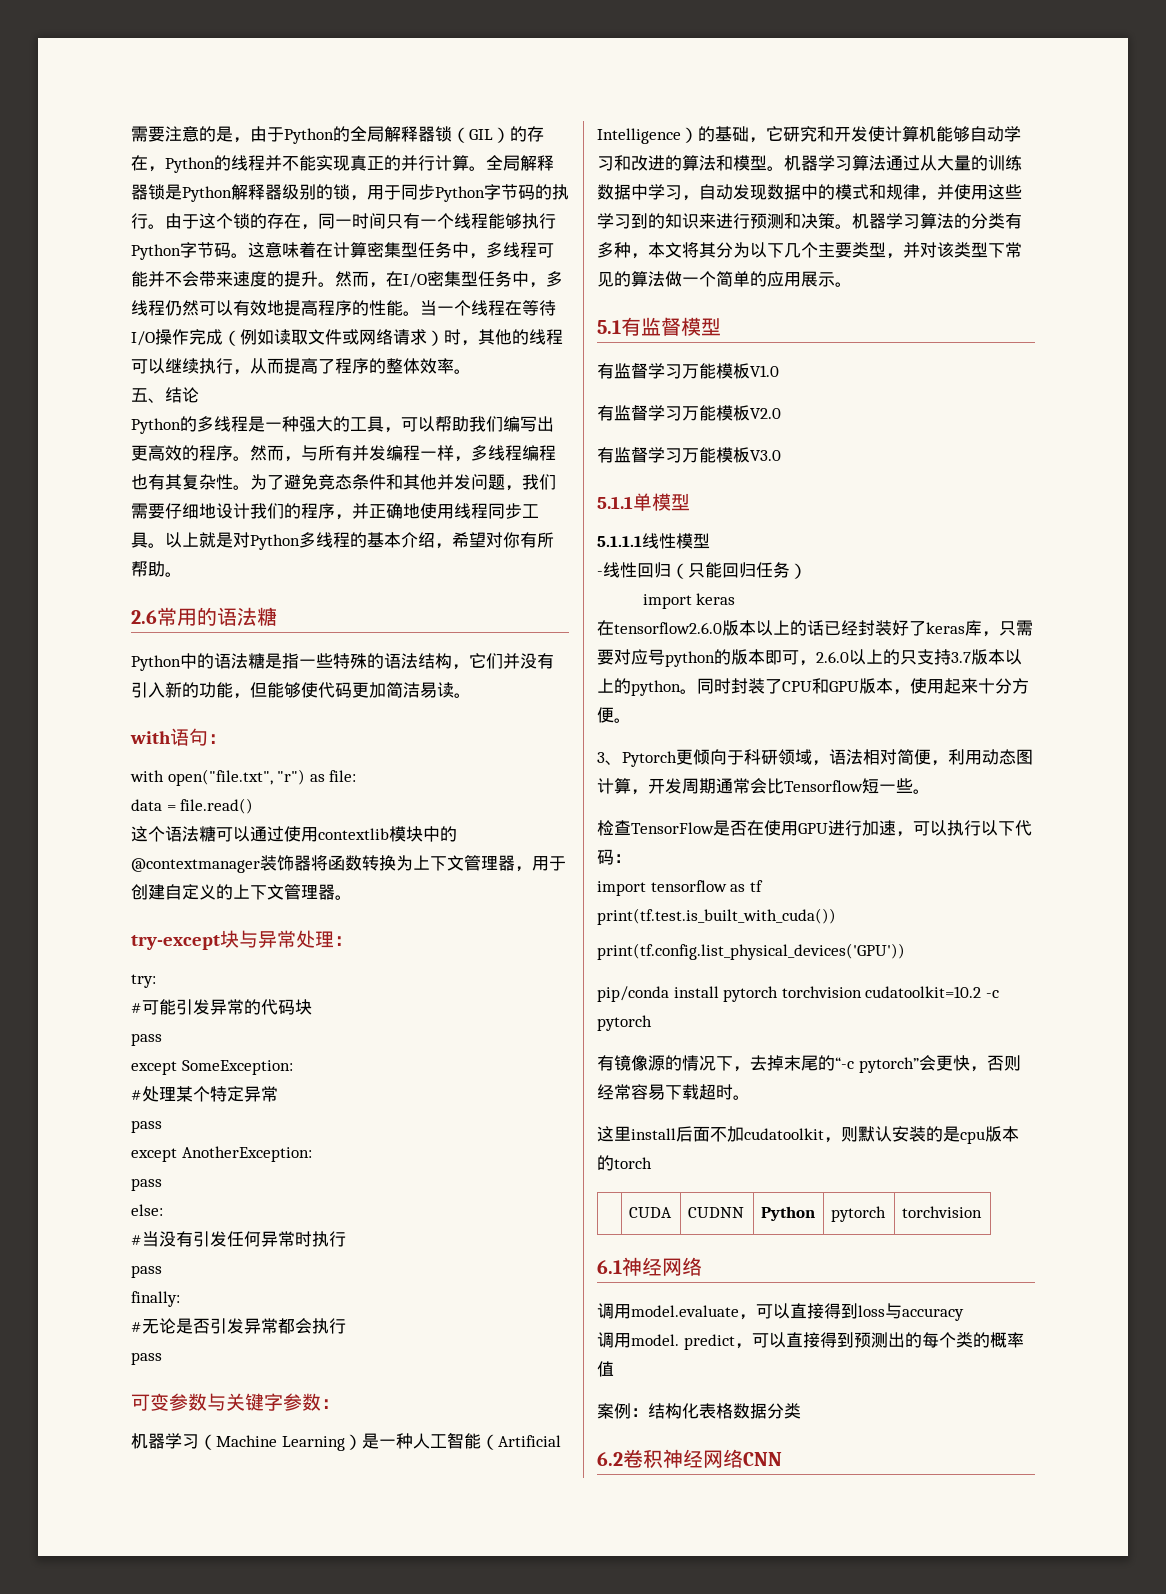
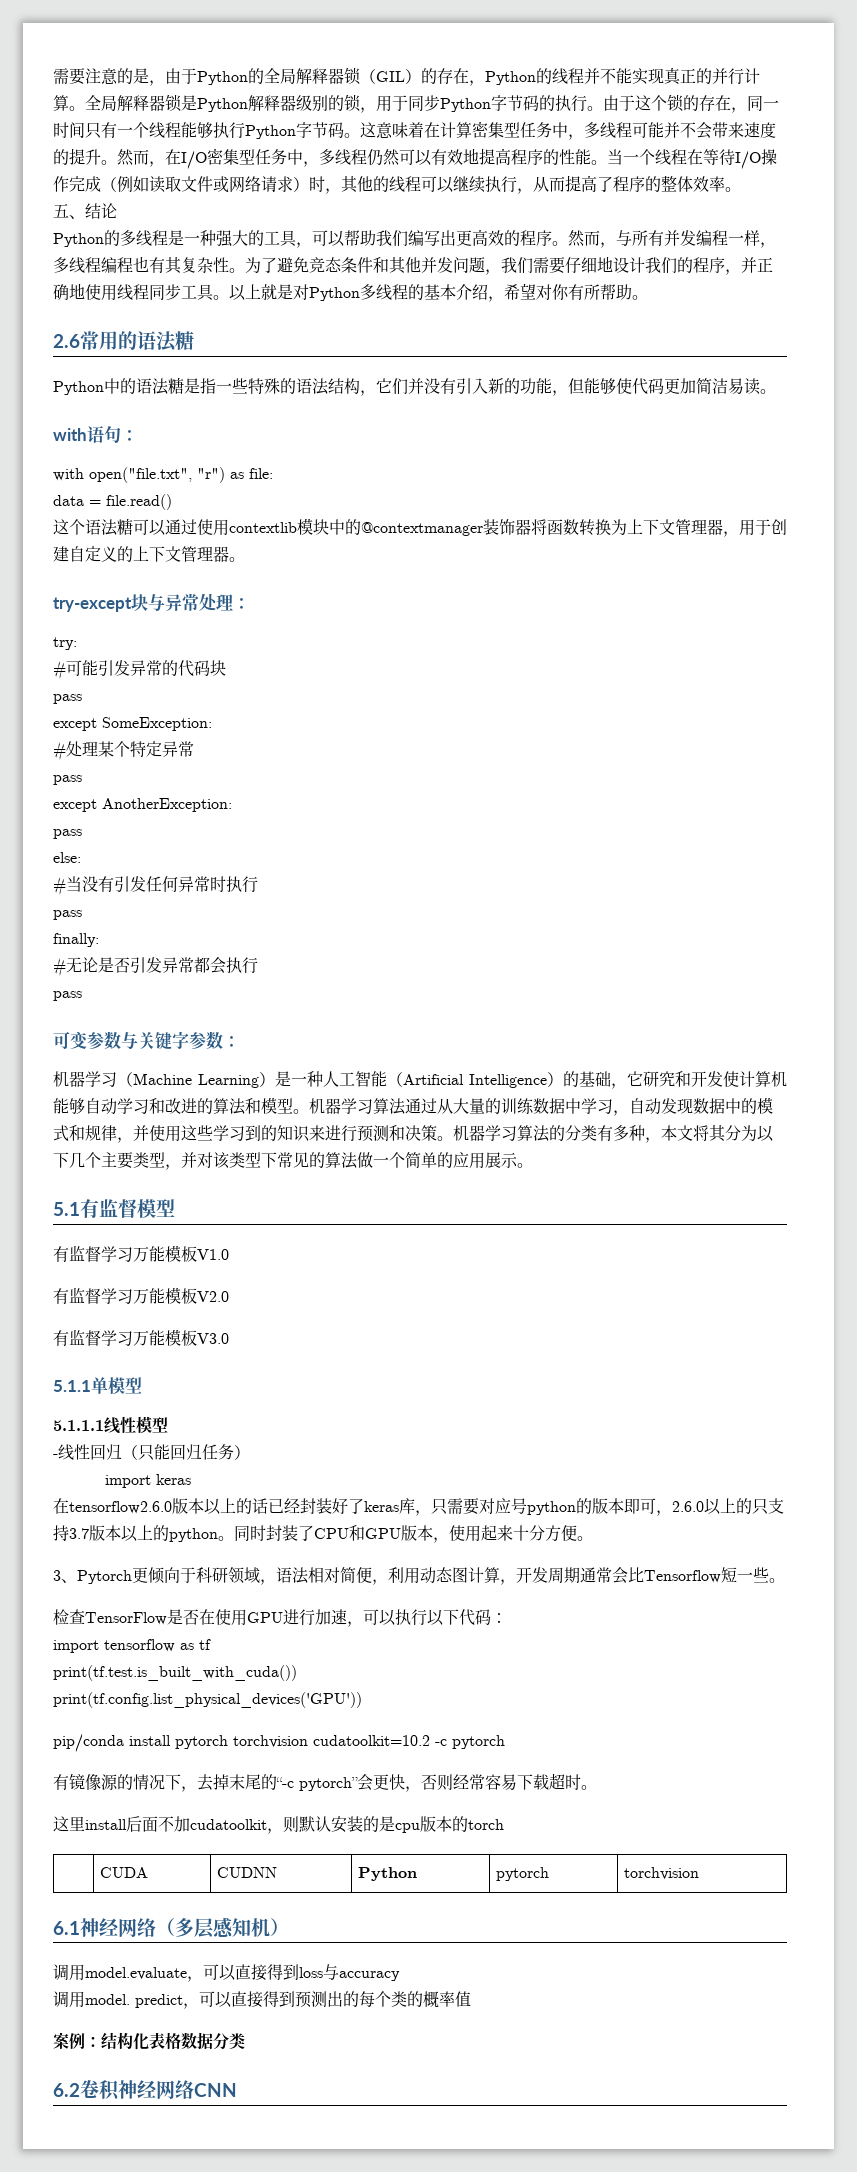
- 6.1神经网络
+ 6.1神经网络（多层感知机）

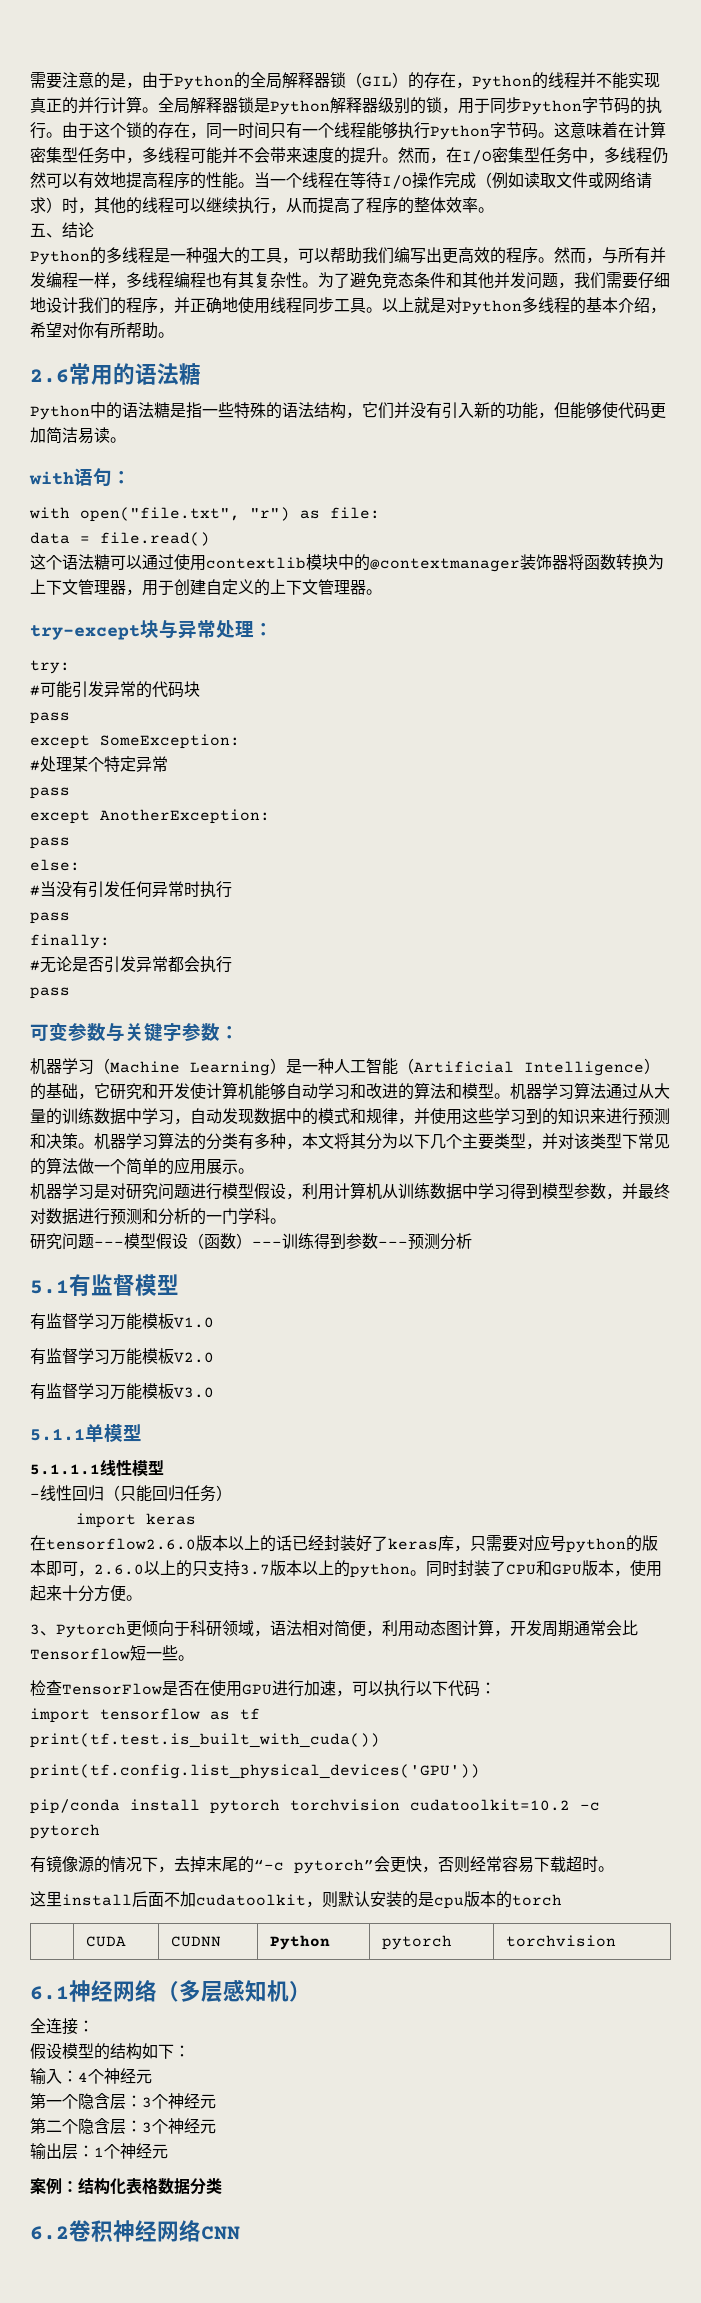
+ 机器学习是对研究问题进行模型假设，利用计算机从训练数据中学习得到模型参数，并最终对数据进行预测和分析的一门学科。
+ 研究问题---模型假设（函数）---训练得到参数---预测分析
- 调用model.evaluate，可以直接得到loss与accuracy
- 调用model. predict，可以直接得到预测出的每个类的概率值
+ 全连接：
+ 假设模型的结构如下：
+ 输入：4个神经元
+ 第一个隐含层：3个神经元
+ 第二个隐含层：3个神经元
+ 输出层：1个神经元

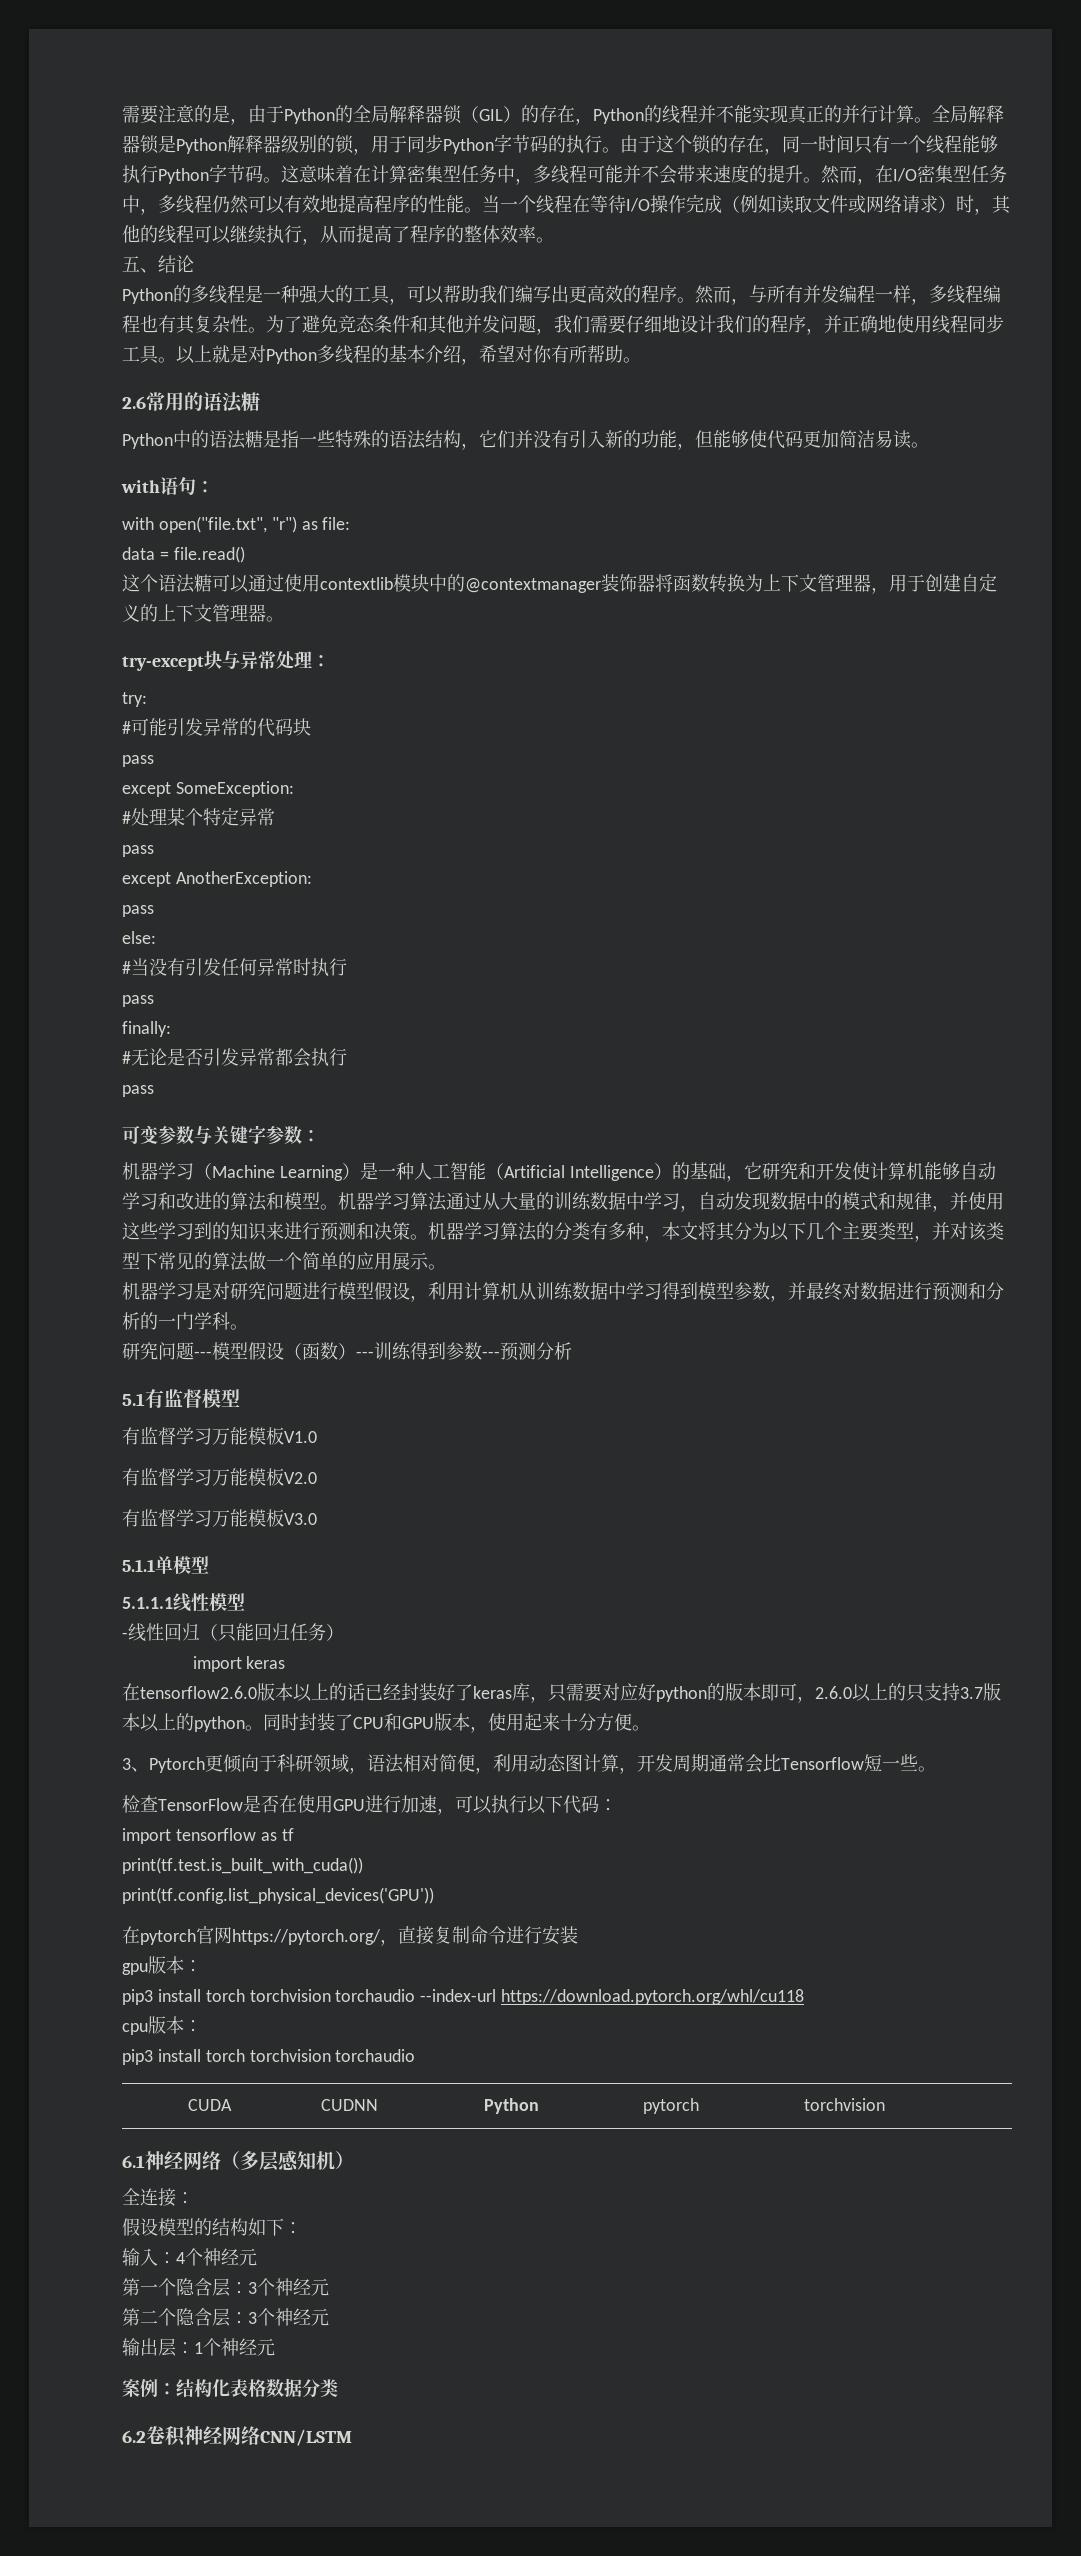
- 在tensorflow2.6.0版本以上的话已经封装好了keras库，只需要对应号python的版本即可，2.6.0以上的只支持3.7版本以上的python。
+ 在tensorflow2.6.0版本以上的话已经封装好了keras库，只需要对应好python的版本即可，2.6.0以上的只支持3.7版本以上的python。
- pip/conda install pytorch torchvision cudatoolkit=10.2 -c pytorch
- 有镜像源的情况下，去掉末尾的“-c pytorch”会更快，否则经常容易下载超时。
- 这里install后面不加cudatoolkit，则默认安装的是cpu版本的torch
+ 在pytorch官网https://pytorch.org/，直接复制命令进行安装
+ gpu版本：
+ pip3 install torch torchvision torchaudio --index-url https://download.pytorch.org/whl/cu118
+ cpu版本：
+ pip3 install torch torchvision torchaudio
- 6.2卷积神经网络CNN
+ 6.2卷积神经网络CNN/LSTM

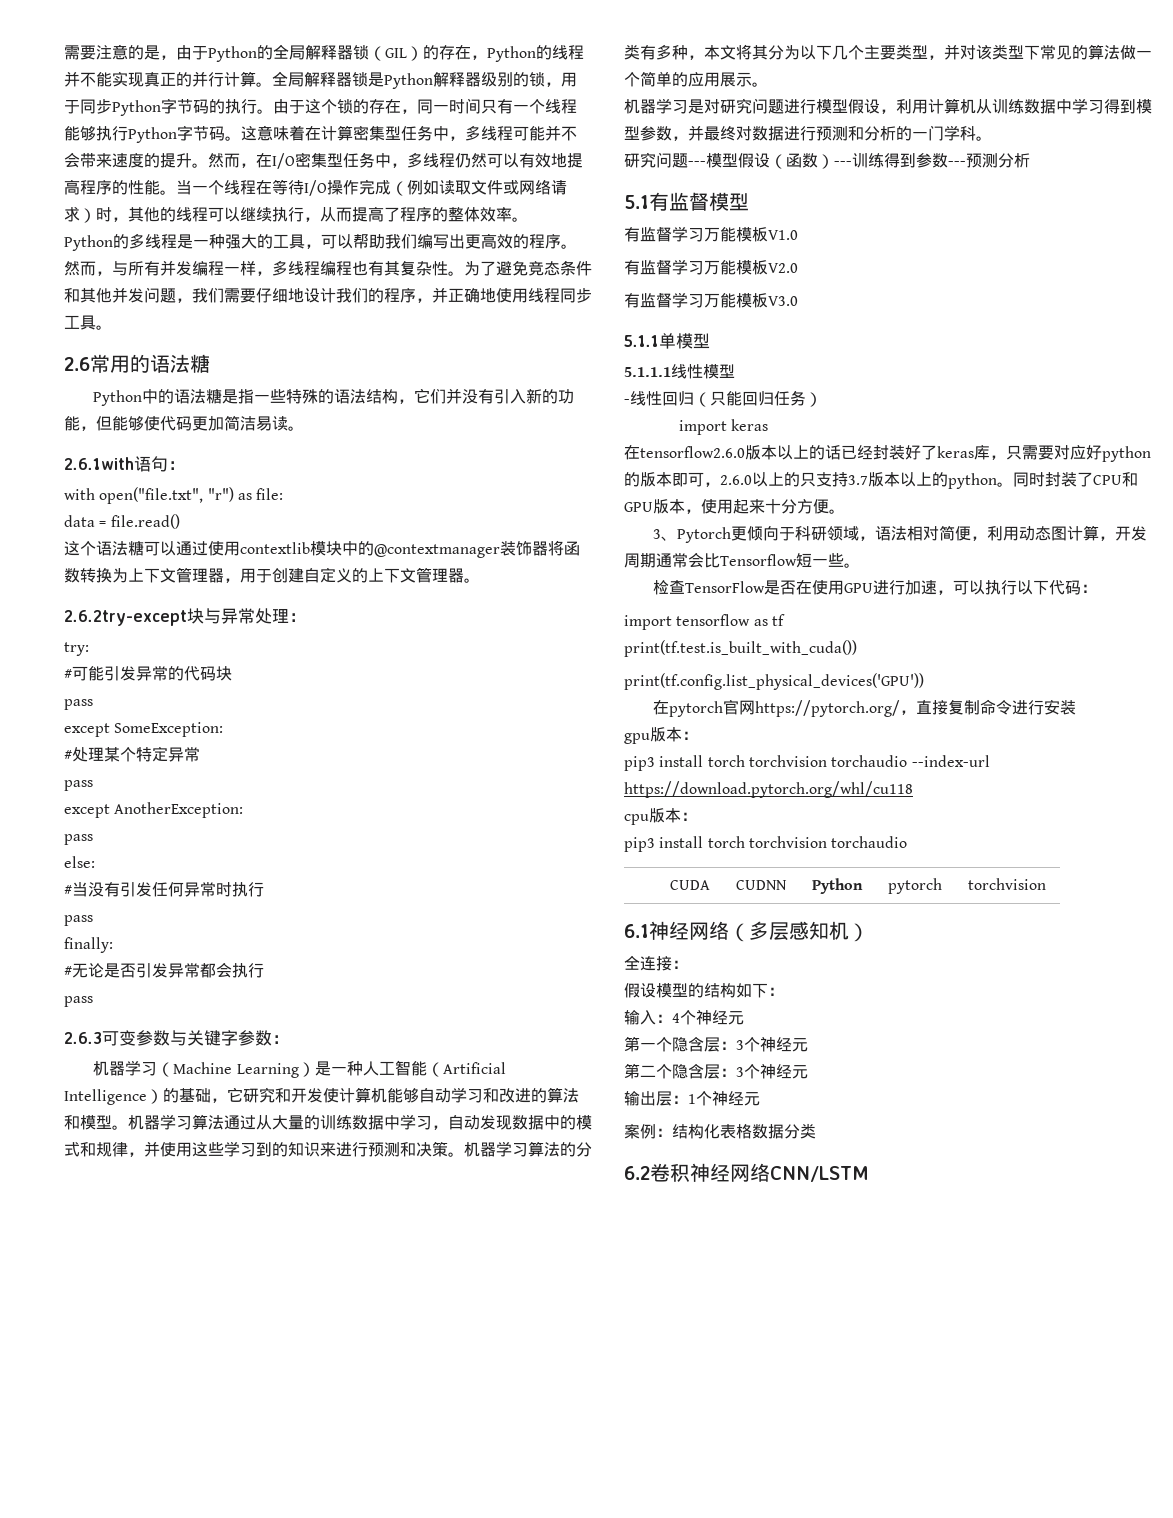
- 五、结论
- 以上就是对Python多线程的基本介绍，希望对你有所帮助。
- with语句：
+ 2.6.1with语句：
- try-except块与异常处理：
+ 2.6.2try-except块与异常处理：
- 可变参数与关键字参数：
+ 2.6.3可变参数与关键字参数：

